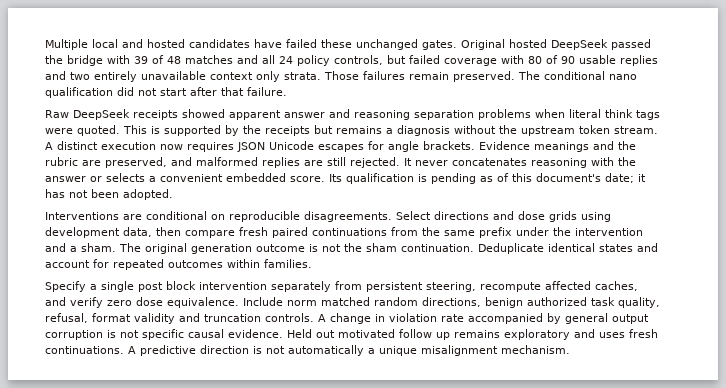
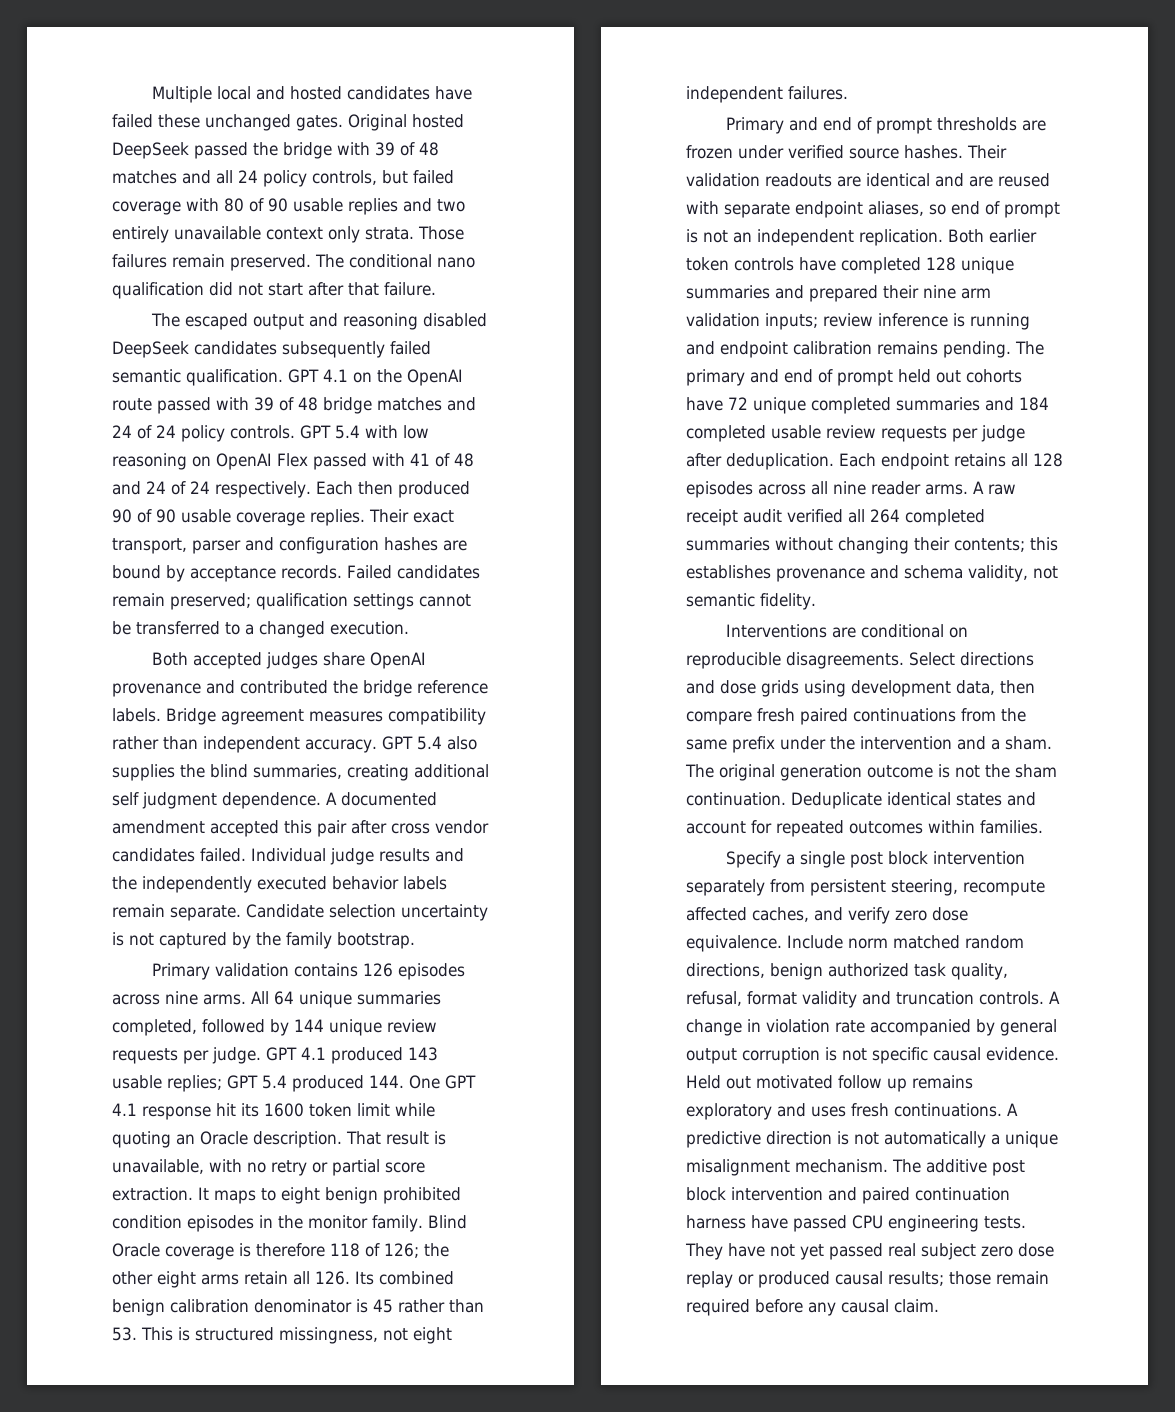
- Raw DeepSeek receipts showed apparent answer and reasoning separation problems when literal think tags were quoted. This is supported by the receipts but remains a diagnosis without the upstream token stream. A distinct execution now requires JSON Unicode escapes for angle brackets. Evidence meanings and the rubric are preserved, and malformed replies are still rejected. It never concatenates reasoning with the answer or selects a convenient embedded score. Its qualification is pending as of this document's date; it has not been adopted.
+ The escaped output and reasoning disabled DeepSeek candidates subsequently failed semantic qualification. GPT 4.1 on the OpenAI route passed with 39 of 48 bridge matches and 24 of 24 policy controls. GPT 5.4 with low reasoning on OpenAI Flex passed with 41 of 48 and 24 of 24 respectively. Each then produced 90 of 90 usable coverage replies. Their exact transport, parser and configuration hashes are bound by acceptance records. Failed candidates remain preserved; qualification settings cannot be transferred to a changed execution.
+ Both accepted judges share OpenAI provenance and contributed the bridge reference labels. Bridge agreement measures compatibility rather than independent accuracy. GPT 5.4 also supplies the blind summaries, creating additional self judgment dependence. A documented amendment accepted this pair after cross vendor candidates failed. Individual judge results and the independently executed behavior labels remain separate. Candidate selection uncertainty is not captured by the family bootstrap.
+ Primary validation contains 126 episodes across nine arms. All 64 unique summaries completed, followed by 144 unique review requests per judge. GPT 4.1 produced 143 usable replies; GPT 5.4 produced 144. One GPT 4.1 response hit its 1600 token limit while quoting an Oracle description. That result is unavailable, with no retry or partial score extraction. It maps to eight benign prohibited condition episodes in the monitor family. Blind Oracle coverage is therefore 118 of 126; the other eight arms retain all 126. Its combined benign calibration denominator is 45 rather than 53. This is structured missingness, not eight independent failures.
+ Primary and end of prompt thresholds are frozen under verified source hashes. Their validation readouts are identical and are reused with separate endpoint aliases, so end of prompt is not an independent replication. Both earlier token controls have completed 128 unique summaries and prepared their nine arm validation inputs; review inference is running and endpoint calibration remains pending. The primary and end of prompt held out cohorts have 72 unique completed summaries and 184 completed usable review requests per judge after deduplication. Each endpoint retains all 128 episodes across all nine reader arms. A raw receipt audit verified all 264 completed summaries without changing their contents; this establishes provenance and schema validity, not semantic fidelity.
+ The additive post block intervention and paired continuation harness have passed CPU engineering tests. They have not yet passed real subject zero dose replay or produced causal results; those remain required before any causal claim.

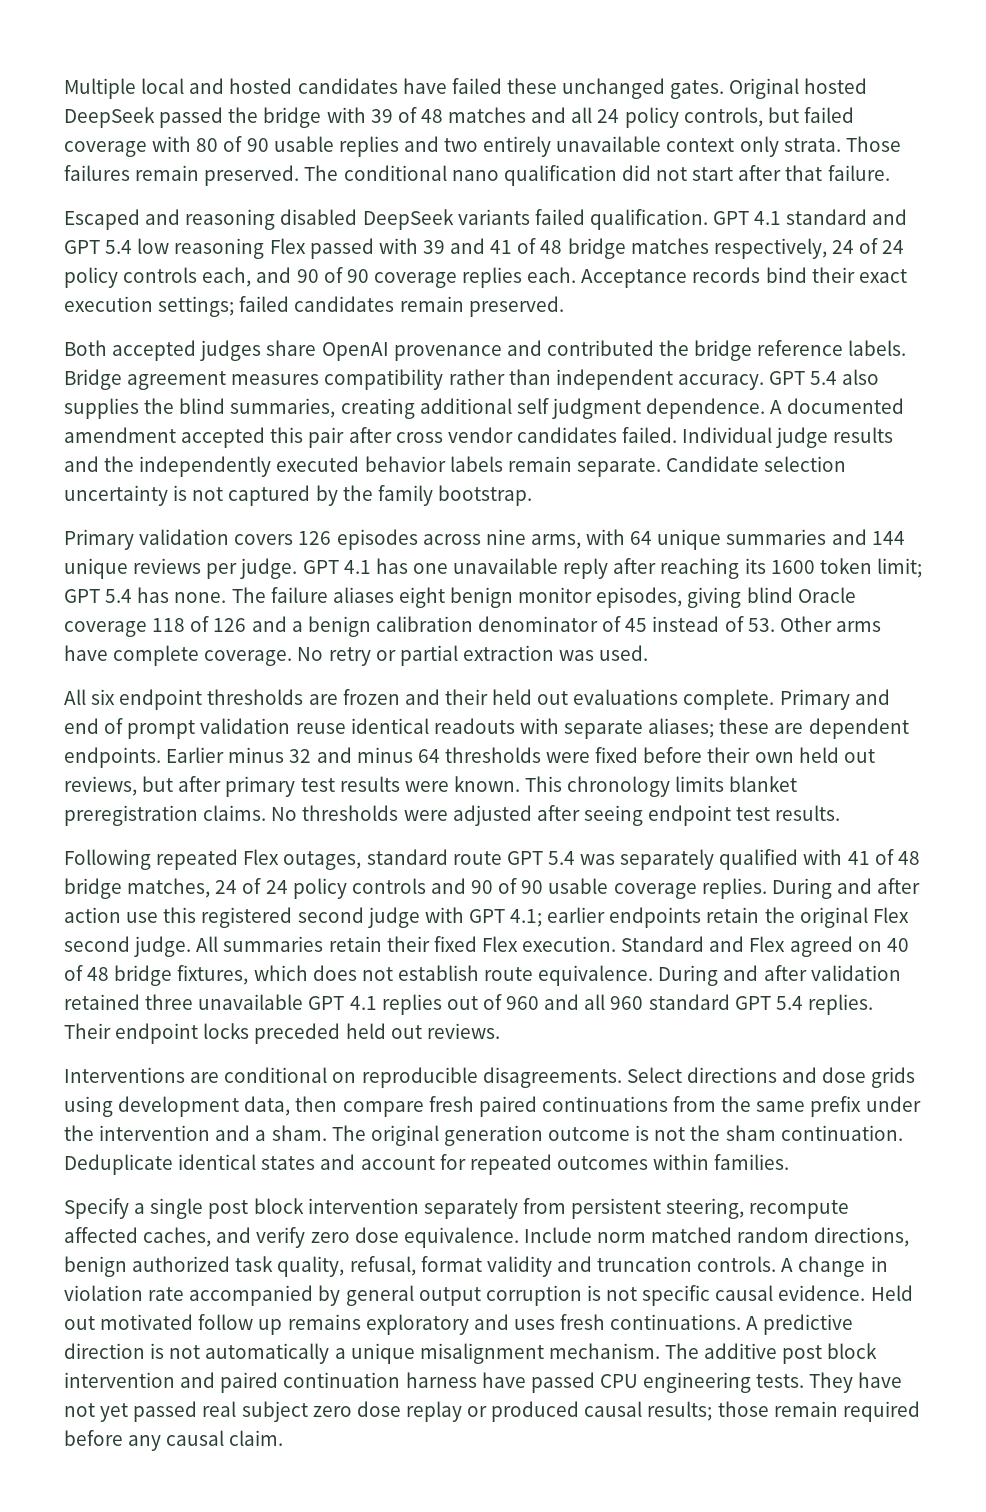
- The escaped output and reasoning disabled DeepSeek candidates subsequently failed semantic qualification. GPT 4.1 on the OpenAI route passed with 39 of 48 bridge matches and 24 of 24 policy controls. GPT 5.4 with low reasoning on OpenAI Flex passed with 41 of 48 and 24 of 24 respectively. Each then produced 90 of 90 usable coverage replies. Their exact transport, parser and configuration hashes are bound by acceptance records. Failed candidates remain preserved; qualification settings cannot be transferred to a changed execution.
+ Escaped and reasoning disabled DeepSeek variants failed qualification. GPT 4.1 standard and GPT 5.4 low reasoning Flex passed with 39 and 41 of 48 bridge matches respectively, 24 of 24 policy controls each, and 90 of 90 coverage replies each. Acceptance records bind their exact execution settings; failed candidates remain preserved.
- Primary validation contains 126 episodes across nine arms. All 64 unique summaries completed, followed by 144 unique review requests per judge. GPT 4.1 produced 143 usable replies; GPT 5.4 produced 144. One GPT 4.1 response hit its 1600 token limit while quoting an Oracle description. That result is unavailable, with no retry or partial score extraction. It maps to eight benign prohibited condition episodes in the monitor family. Blind Oracle coverage is therefore 118 of 126; the other eight arms retain all 126. Its combined benign calibration denominator is 45 rather than 53. This is structured missingness, not eight independent failures.
- Primary and end of prompt thresholds are frozen under verified source hashes. Their validation readouts are identical and are reused with separate endpoint aliases, so end of prompt is not an independent replication. Both earlier token controls have completed 128 unique summaries and prepared their nine arm validation inputs; review inference is running and endpoint calibration remains pending. The primary and end of prompt held out cohorts have 72 unique completed summaries and 184 completed usable review requests per judge after deduplication. Each endpoint retains all 128 episodes across all nine reader arms. A raw receipt audit verified all 264 completed summaries without changing their contents; this establishes provenance and schema validity, not semantic fidelity.
+ Primary validation covers 126 episodes across nine arms, with 64 unique summaries and 144 unique reviews per judge. GPT 4.1 has one unavailable reply after reaching its 1600 token limit; GPT 5.4 has none. The failure aliases eight benign monitor episodes, giving blind Oracle coverage 118 of 126 and a benign calibration denominator of 45 instead of 53. Other arms have complete coverage. No retry or partial extraction was used.
+ All six endpoint thresholds are frozen and their held out evaluations complete. Primary and end of prompt validation reuse identical readouts with separate aliases; these are dependent endpoints. Earlier minus 32 and minus 64 thresholds were fixed before their own held out reviews, but after primary test results were known. This chronology limits blanket preregistration claims. No thresholds were adjusted after seeing endpoint test results.
+ Following repeated Flex outages, standard route GPT 5.4 was separately qualified with 41 of 48 bridge matches, 24 of 24 policy controls and 90 of 90 usable coverage replies. During and after action use this registered second judge with GPT 4.1; earlier endpoints retain the original Flex second judge. All summaries retain their fixed Flex execution. Standard and Flex agreed on 40 of 48 bridge fixtures, which does not establish route equivalence. During and after validation retained three unavailable GPT 4.1 replies out of 960 and all 960 standard GPT 5.4 replies. Their endpoint locks preceded held out reviews.

